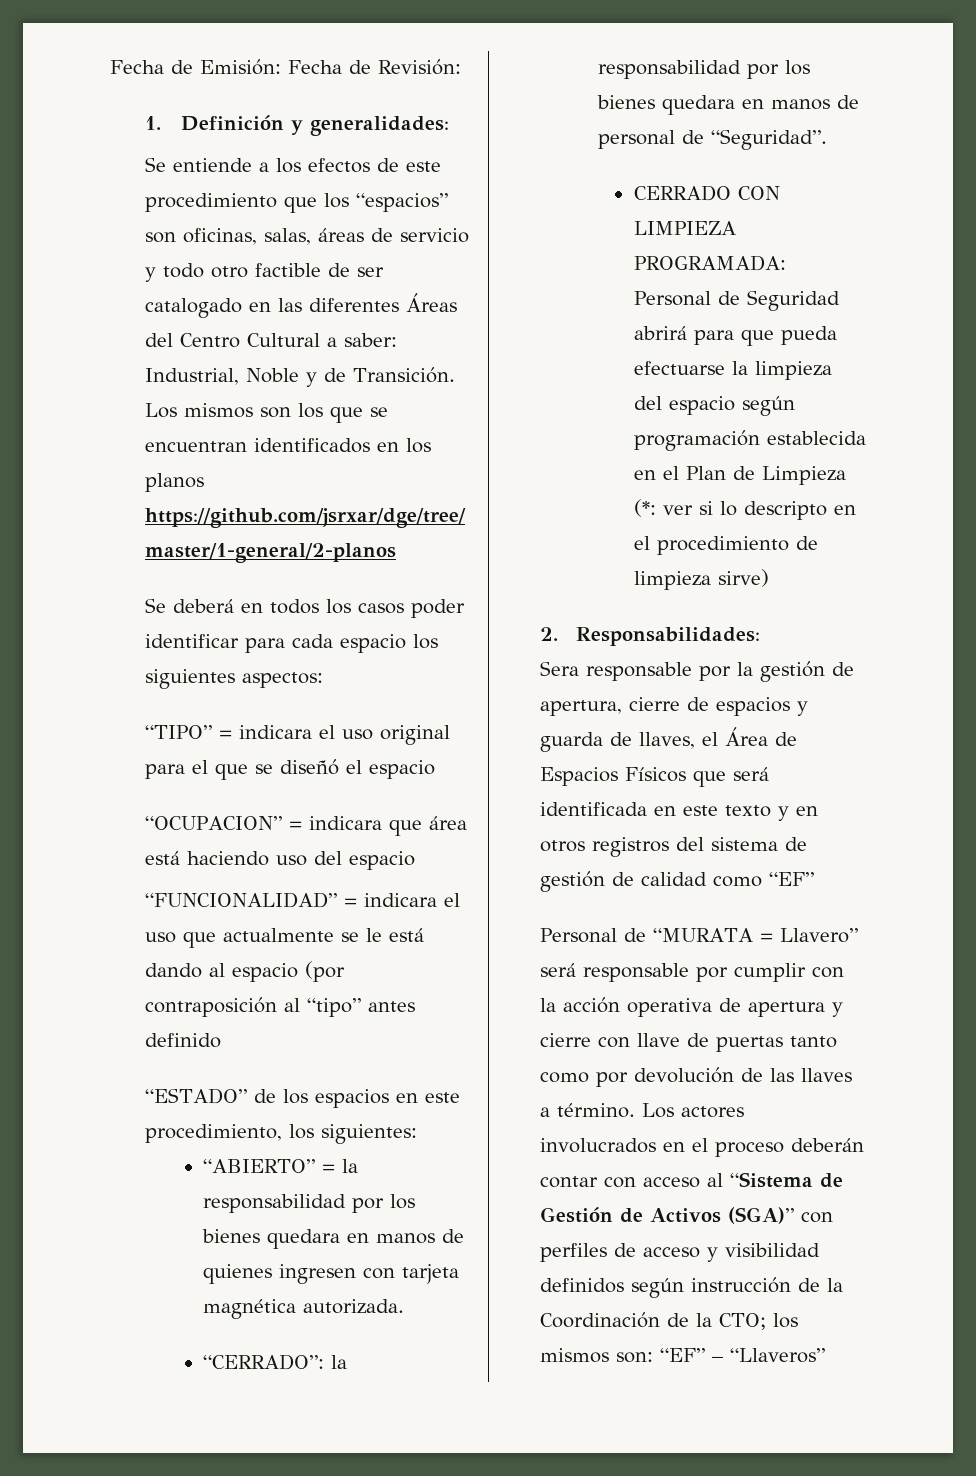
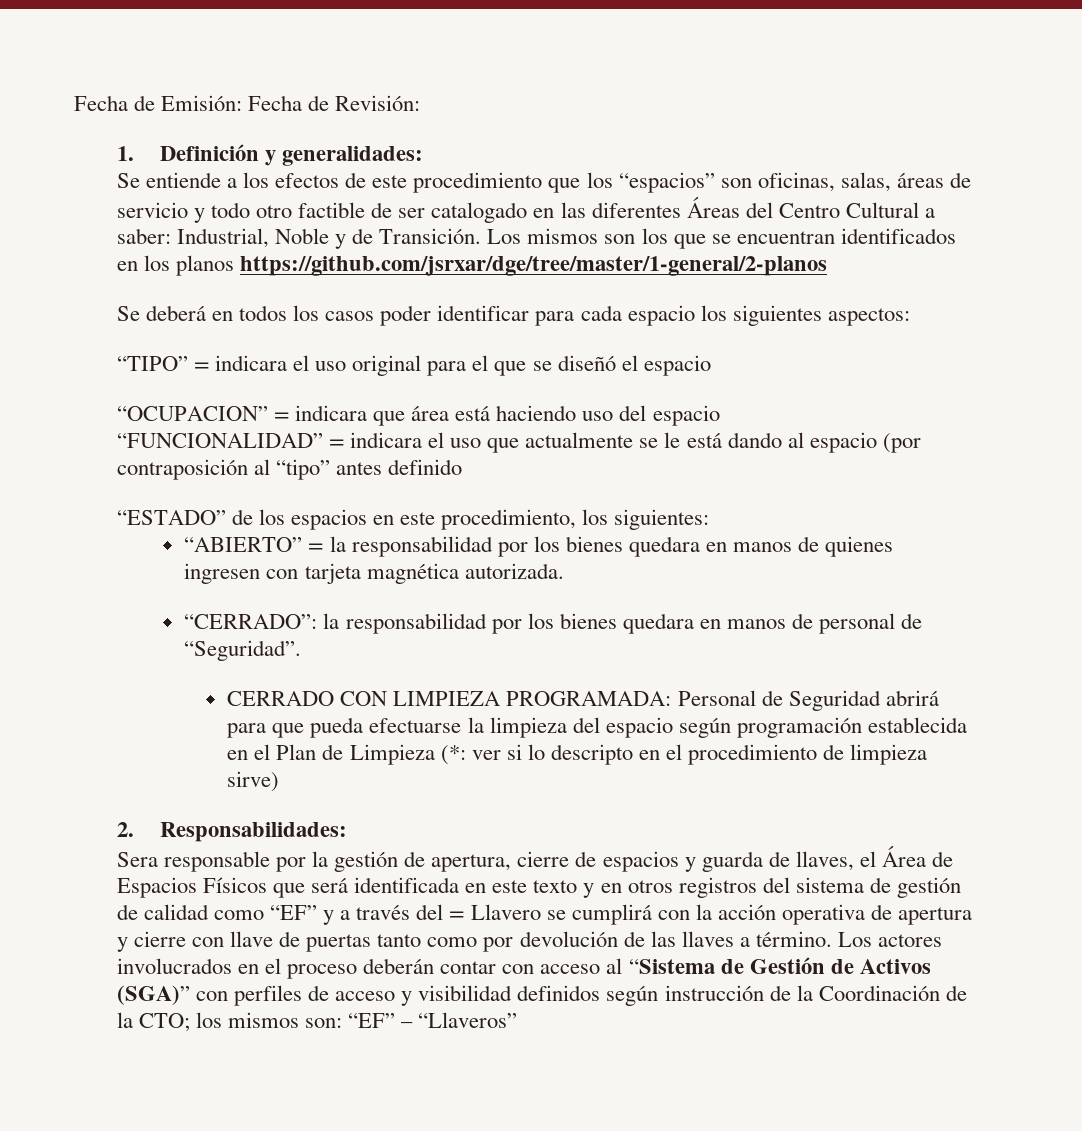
- Sera responsable por la gestión de apertura, cierre de espacios y guarda de llaves, el Área de Espacios Físicos que será identificada en este texto y en otros registros del sistema de gestión de calidad como “EF”
- Personal de “MURATA = Llavero” será responsable por cumplir con la acción operativa de apertura y cierre con llave de puertas tanto como por devolución de las llaves a término.
+ Sera responsable por la gestión de apertura, cierre de espacios y guarda de llaves, el Área de Espacios Físicos que será identificada en este texto y en otros registros del sistema de gestión de calidad como “EF” y a través del = Llavero se cumplirá con la acción operativa de apertura y cierre con llave de puertas tanto como por devolución de las llaves a término.

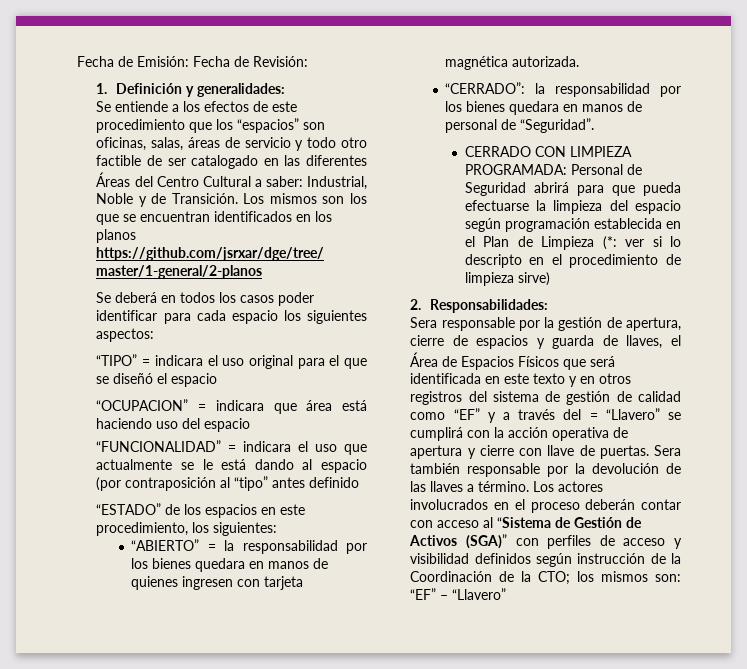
- Sera responsable por la gestión de apertura, cierre de espacios y guarda de llaves, el Área de Espacios Físicos que será identificada en este texto y en otros registros del sistema de gestión de calidad como “EF” y a través del = Llavero se cumplirá con la acción operativa de apertura y cierre con llave de puertas tanto como por devolución de las llaves a término.
+ Sera responsable por la gestión de apertura, cierre de espacios y guarda de llaves, el Área de Espacios Físicos que será identificada en este texto y en otros registros del sistema de gestión de calidad como “EF” y a través del = “Llavero” se cumplirá con la acción operativa de apertura y cierre con llave de puertas. Sera también responsable por la devolución de las llaves a término.
- Los actores involucrados en el proceso deberán contar con acceso al “Sistema de Gestión de Activos (SGA)” con perfiles de acceso y visibilidad definidos según instrucción de la Coordinación de la CTO; los mismos son: “EF” – “Llaveros”
+ Los actores involucrados en el proceso deberán contar con acceso al “Sistema de Gestión de Activos (SGA)” con perfiles de acceso y visibilidad definidos según instrucción de la Coordinación de la CTO; los mismos son: “EF” – “Llavero”

